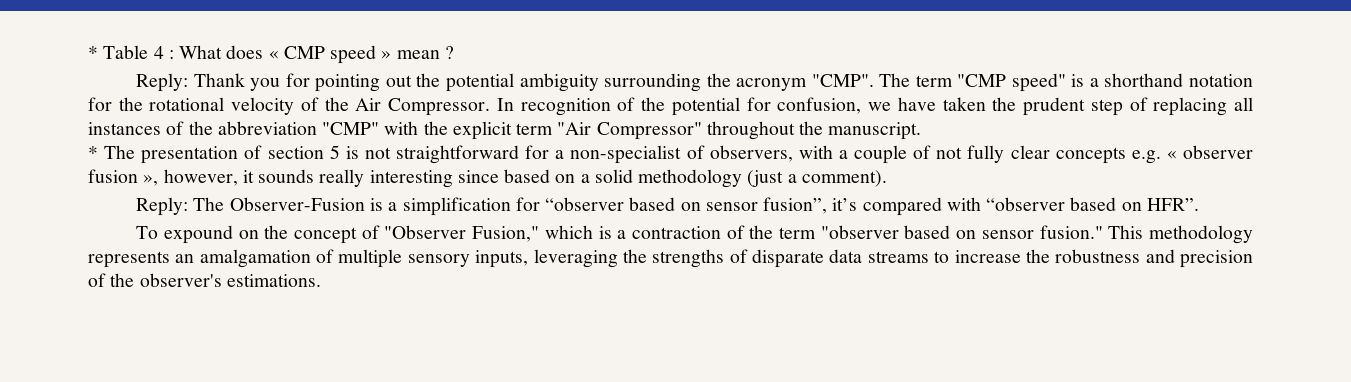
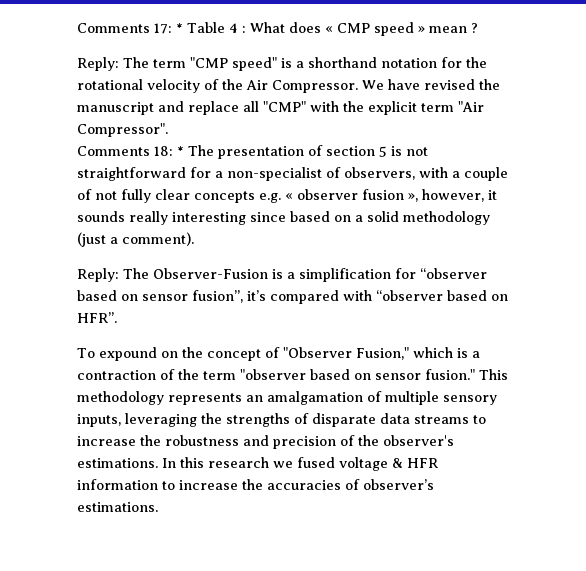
- * Table 4 : What does « CMP speed » mean ?
+ Comments 17: * Table 4 : What does « CMP speed » mean ?
- Reply: Thank you for pointing out the potential ambiguity surrounding the acronym "CMP". The term "CMP speed" is a shorthand notation for the rotational velocity of the Air Compressor.
+ Reply: The term "CMP speed" is a shorthand notation for the rotational velocity of the Air Compressor.
- In recognition of the potential for confusion, we have taken the prudent step of replacing all instances of the abbreviation "CMP" with the explicit term "Air Compressor" throughout the manuscript.
- * The presentation of section 5 is not straightforward for a non-specialist of observers, with a couple of not fully clear concepts e.g. « observer fusion », however, it sounds really interesting since based on a solid methodology (just a comment).
+ We have revised the manuscript and replace all "CMP" with the explicit term "Air Compressor".
+ Comments 18: * The presentation of section 5 is not straightforward for a non-specialist of observers, with a couple of not fully clear concepts e.g. « observer fusion », however, it sounds really interesting since based on a solid methodology (just a comment).
+ In this research we fused voltage & HFR information to increase the accuracies of observer’s estimations.

